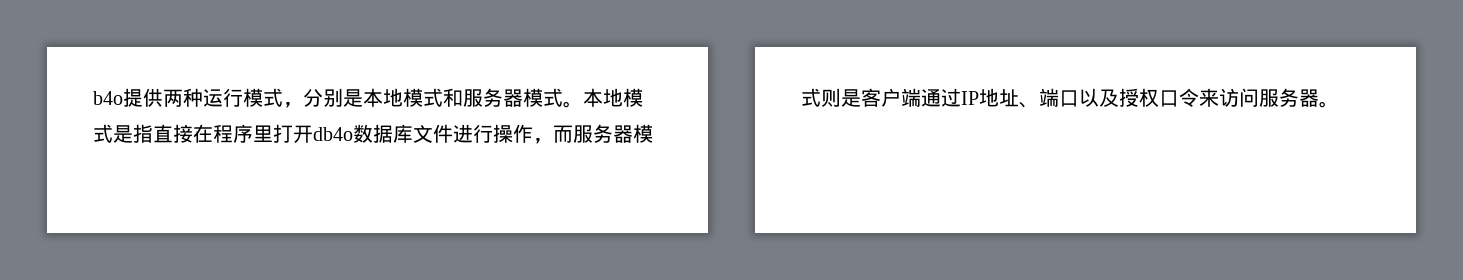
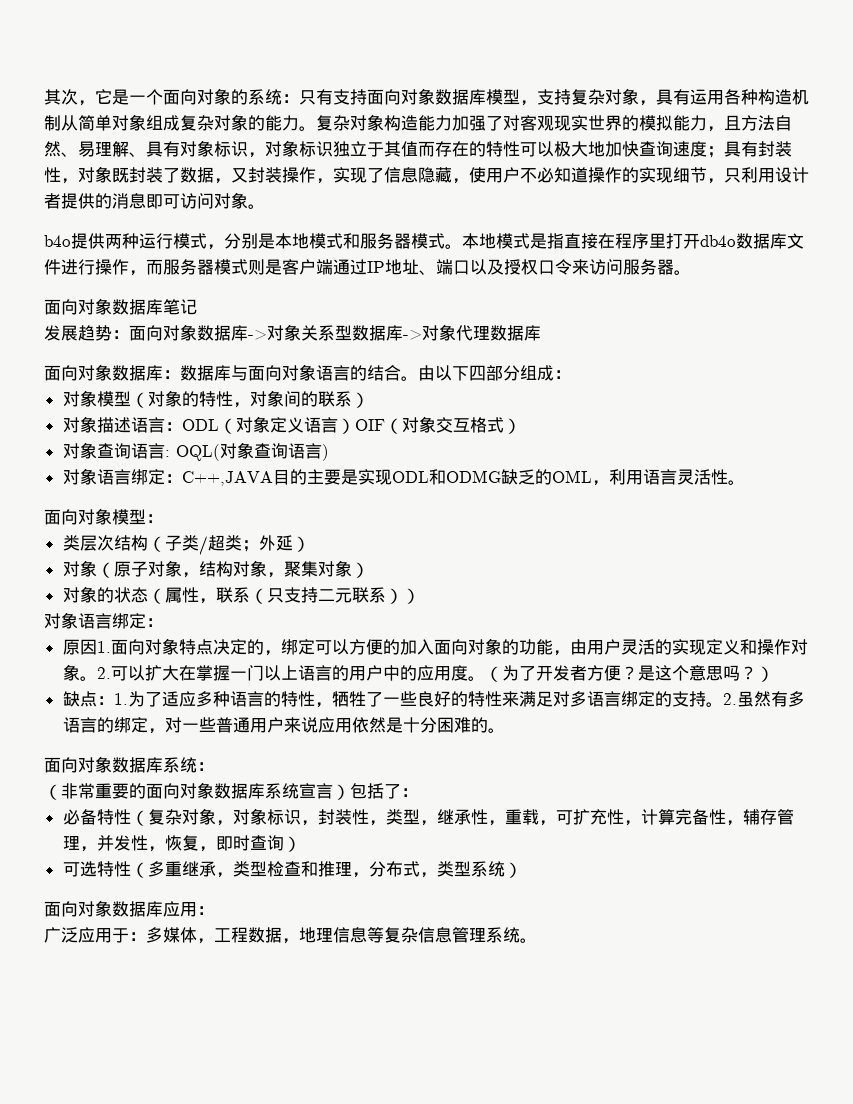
+ 其次，它是一个面向对象的系统：只有支持面向对象数据库模型，支持复杂对象，具有运用各种构造机制从简单对象组成复杂对象的能力。复杂对象构造能力加强了对客观现实世界的模拟能力，且方法自然、易理解、具有对象标识，对象标识独立于其值而存在的特性可以极大地加快查询速度；具有封装性，对象既封装了数据，又封装操作，实现了信息隐藏，使用户不必知道操作的实现细节，只利用设计者提供的消息即可访问对象。
+ 面向对象数据库笔记
+ 发展趋势：面向对象数据库->对象关系型数据库->对象代理数据库
+ 面向对象数据库：数据库与面向对象语言的结合。由以下四部分组成：
+ 对象模型（对象的特性，对象间的联系）
+ 对象描述语言：ODL（对象定义语言）OIF（对象交互格式）
+ 对象查询语言: OQL(对象查询语言)
+ 对象语言绑定：C++,JAVA目的主要是实现ODL和ODMG缺乏的OML，利用语言灵活性。
+ 面向对象模型：
+ 类层次结构（子类/超类；外延）
+ 对象（原子对象，结构对象，聚集对象）
+ 对象的状态（属性，联系（只支持二元联系））
+ 对象语言绑定：
+ 原因1.面向对象特点决定的，绑定可以方便的加入面向对象的功能，由用户灵活的实现定义和操作对象。2.可以扩大在掌握一门以上语言的用户中的应用度。（为了开发者方便？是这个意思吗？）
+ 缺点：1.为了适应多种语言的特性，牺牲了一些良好的特性来满足对多语言绑定的支持。2.虽然有多语言的绑定，对一些普通用户来说应用依然是十分困难的。
+ 面向对象数据库系统：
+ （非常重要的面向对象数据库系统宣言）包括了：
+ 必备特性（复杂对象，对象标识，封装性，类型，继承性，重载，可扩充性，计算完备性，辅存管理，并发性，恢复，即时查询）
+ 可选特性（多重继承，类型检查和推理，分布式，类型系统）
+ 面向对象数据库应用：
+ 广泛应用于：多媒体，工程数据，地理信息等复杂信息管理系统。

